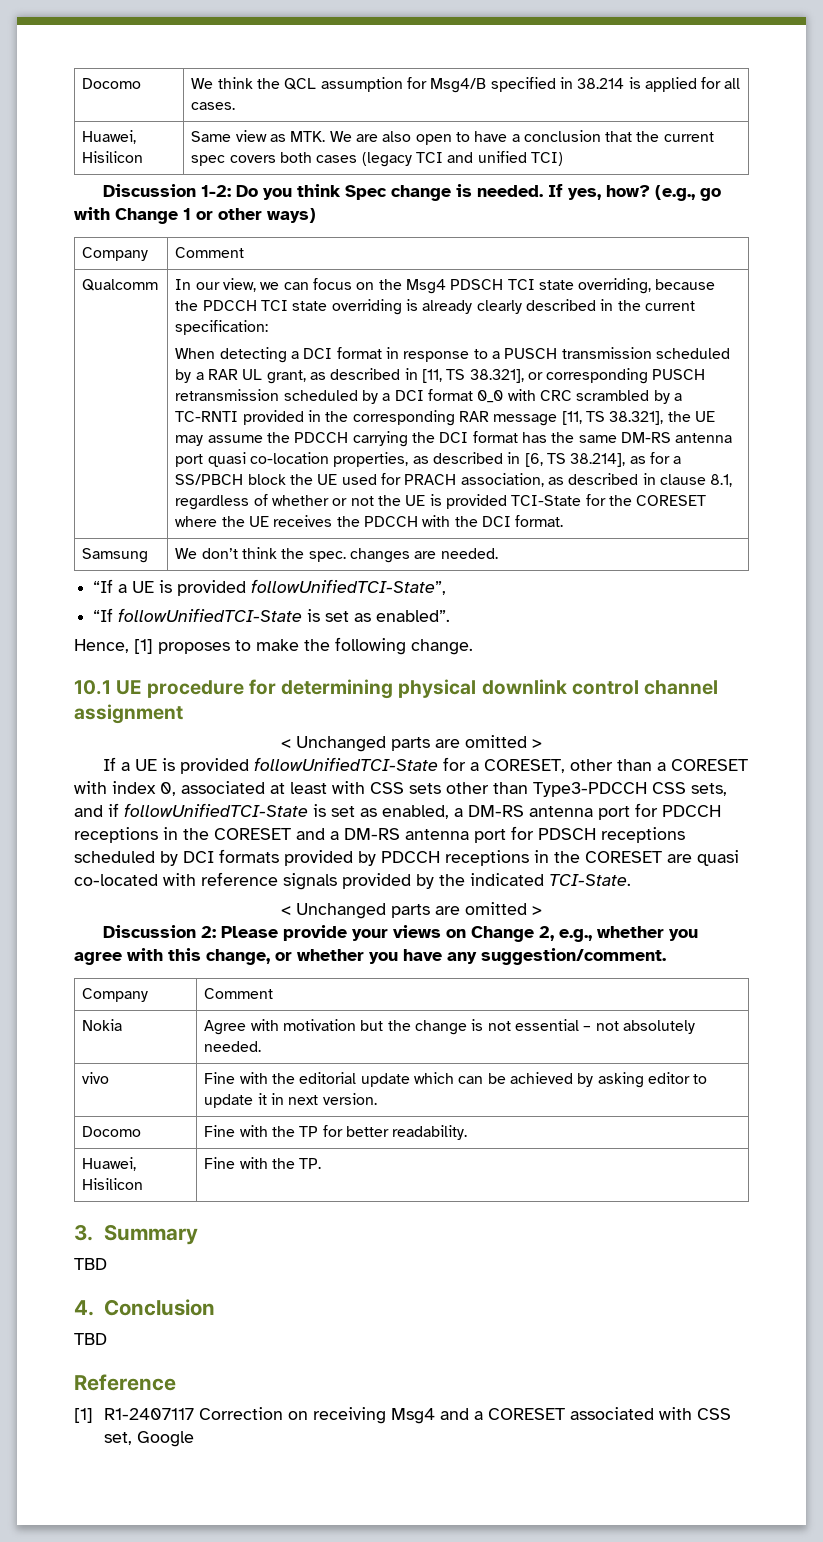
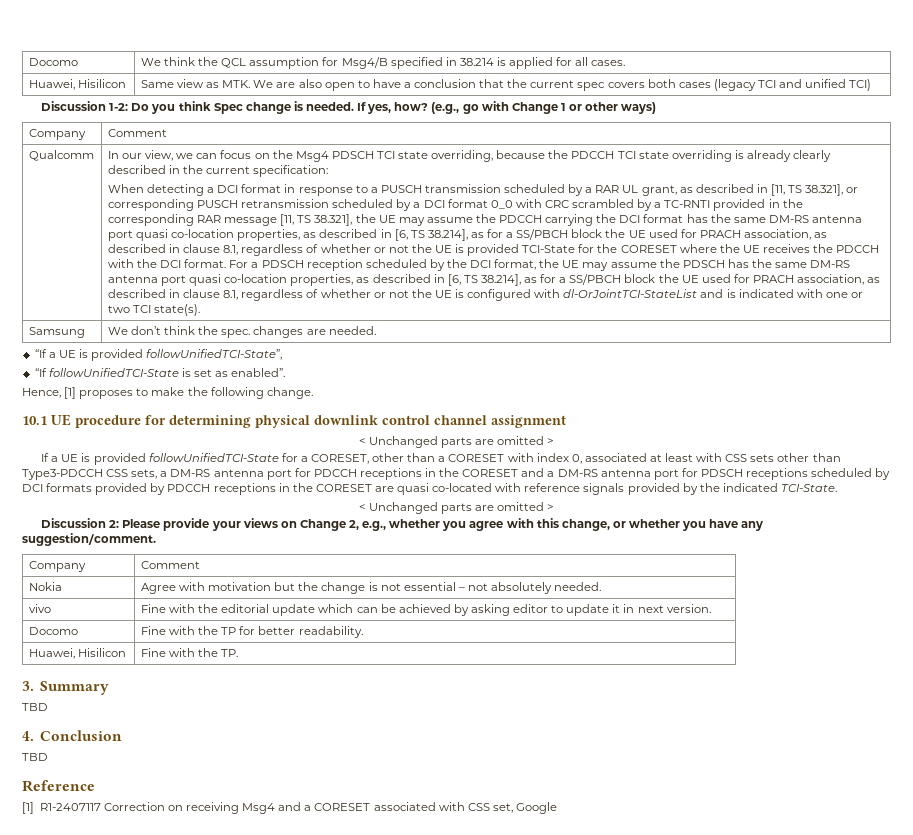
+ For a PDSCH reception scheduled by the DCI format, the UE may assume the PDSCH has the same DM-RS antenna port quasi co-location properties, as described in [6, TS 38.214], as for a SS/PBCH block the UE used for PRACH association, as described in clause 8.1, regardless of whether or not the UE is configured with dl-OrJointTCI-StateList and is indicated with one or two TCI state(s).
- If a UE is provided followUnifiedTCI-State for a CORESET, other than a CORESET with index 0, associated at least with CSS sets other than Type3-PDCCH CSS sets, and if followUnifiedTCI-State is set as enabled, a DM-RS antenna port for PDCCH receptions in the CORESET and a DM-RS antenna port for PDSCH receptions scheduled by DCI formats provided by PDCCH receptions in the CORESET are quasi co-located with reference signals provided by the indicated TCI-State.
+ If a UE is provided followUnifiedTCI-State for a CORESET, other than a CORESET with index 0, associated at least with CSS sets other than Type3-PDCCH CSS sets, a DM-RS antenna port for PDCCH receptions in the CORESET and a DM-RS antenna port for PDSCH receptions scheduled by DCI formats provided by PDCCH receptions in the CORESET are quasi co-located with reference signals provided by the indicated TCI-State.

